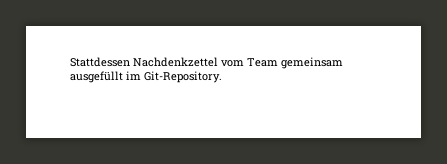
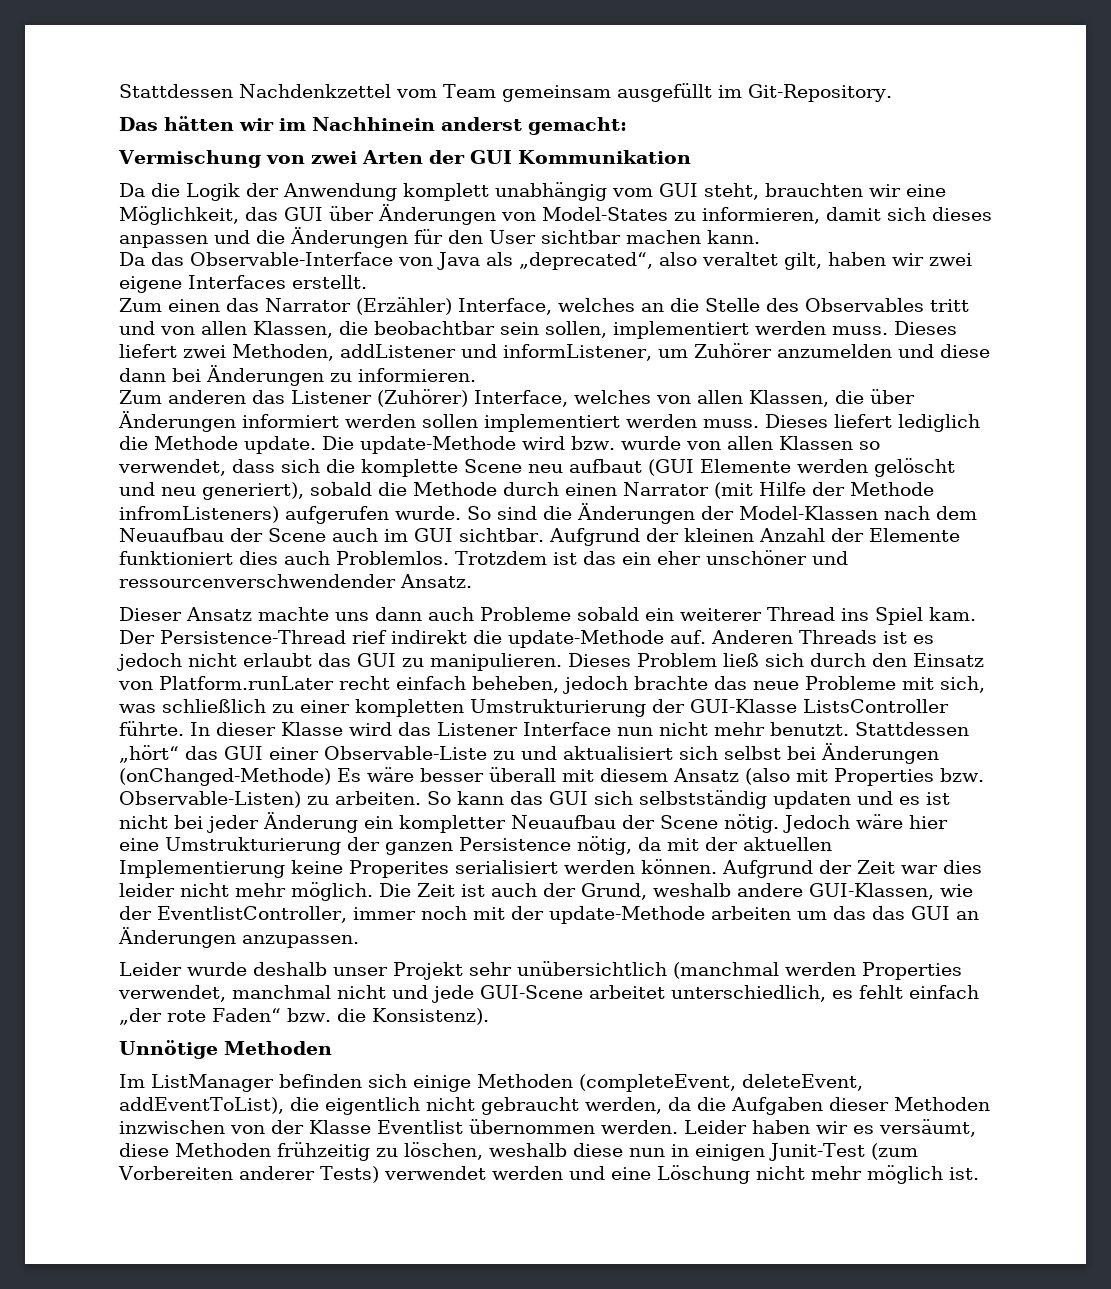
+ Das hätten wir im Nachhinein anderst gemacht:
+ Vermischung von zwei Arten der GUI Kommunikation
+ Da die Logik der Anwendung komplett unabhängig vom GUI steht, brauchten wir eine Möglichkeit, das GUI über Änderungen von Model-States zu informieren, damit sich dieses anpassen und die Änderungen für den User sichtbar machen kann.
+ Da das Observable-Interface von Java als „deprecated“, also veraltet gilt, haben wir zwei eigene Interfaces erstellt.
+ Zum einen das Narrator (Erzähler) Interface, welches an die Stelle des Observables tritt und von allen Klassen, die beobachtbar sein sollen, implementiert werden muss. Dieses liefert zwei Methoden, addListener und informListener, um Zuhörer anzumelden und diese dann bei Änderungen zu informieren.
+ Zum anderen das Listener (Zuhörer) Interface, welches von allen Klassen, die über Änderungen informiert werden sollen implementiert werden muss. Dieses liefert lediglich die Methode update. Die update-Methode wird bzw. wurde von allen Klassen so verwendet, dass sich die komplette Scene neu aufbaut (GUI Elemente werden gelöscht und neu generiert), sobald die Methode durch einen Narrator (mit Hilfe der Methode infromListeners) aufgerufen wurde. So sind die Änderungen der Model-Klassen nach dem Neuaufbau der Scene auch im GUI sichtbar. Aufgrund der kleinen Anzahl der Elemente funktioniert dies auch Problemlos. Trotzdem ist das ein eher unschöner und ressourcenverschwendender Ansatz.
+ Dieser Ansatz machte uns dann auch Probleme sobald ein weiterer Thread ins Spiel kam. Der Persistence-Thread rief indirekt die update-Methode auf. Anderen Threads ist es jedoch nicht erlaubt das GUI zu manipulieren. Dieses Problem ließ sich durch den Einsatz von Platform.runLater recht einfach beheben, jedoch brachte das neue Probleme mit sich, was schließlich zu einer kompletten Umstrukturierung der GUI-Klasse ListsController führte. In dieser Klasse wird das Listener Interface nun nicht mehr benutzt. Stattdessen „hört“ das GUI einer Observable-Liste zu und aktualisiert sich selbst bei Änderungen (onChanged-Methode) Es wäre besser überall mit diesem Ansatz (also mit Properties bzw. Observable-Listen) zu arbeiten. So kann das GUI sich selbstständig updaten und es ist nicht bei jeder Änderung ein kompletter Neuaufbau der Scene nötig. Jedoch wäre hier eine Umstrukturierung der ganzen Persistence nötig, da mit der aktuellen Implementierung keine Properites serialisiert werden können. Aufgrund der Zeit war dies leider nicht mehr möglich. Die Zeit ist auch der Grund, weshalb andere GUI-Klassen, wie der EventlistController, immer noch mit der update-Methode arbeiten um das das GUI an Änderungen anzupassen.
+ Leider wurde deshalb unser Projekt sehr unübersichtlich (manchmal werden Properties verwendet, manchmal nicht und jede GUI-Scene arbeitet unterschiedlich, es fehlt einfach „der rote Faden“ bzw. die Konsistenz).
+ Unnötige Methoden
+ Im ListManager befinden sich einige Methoden (completeEvent, deleteEvent, addEventToList), die eigentlich nicht gebraucht werden, da die Aufgaben dieser Methoden inzwischen von der Klasse Eventlist übernommen werden. Leider haben wir es versäumt, diese Methoden frühzeitig zu löschen, weshalb diese nun in einigen Junit-Test (zum Vorbereiten anderer Tests) verwendet werden und eine Löschung nicht mehr möglich ist.

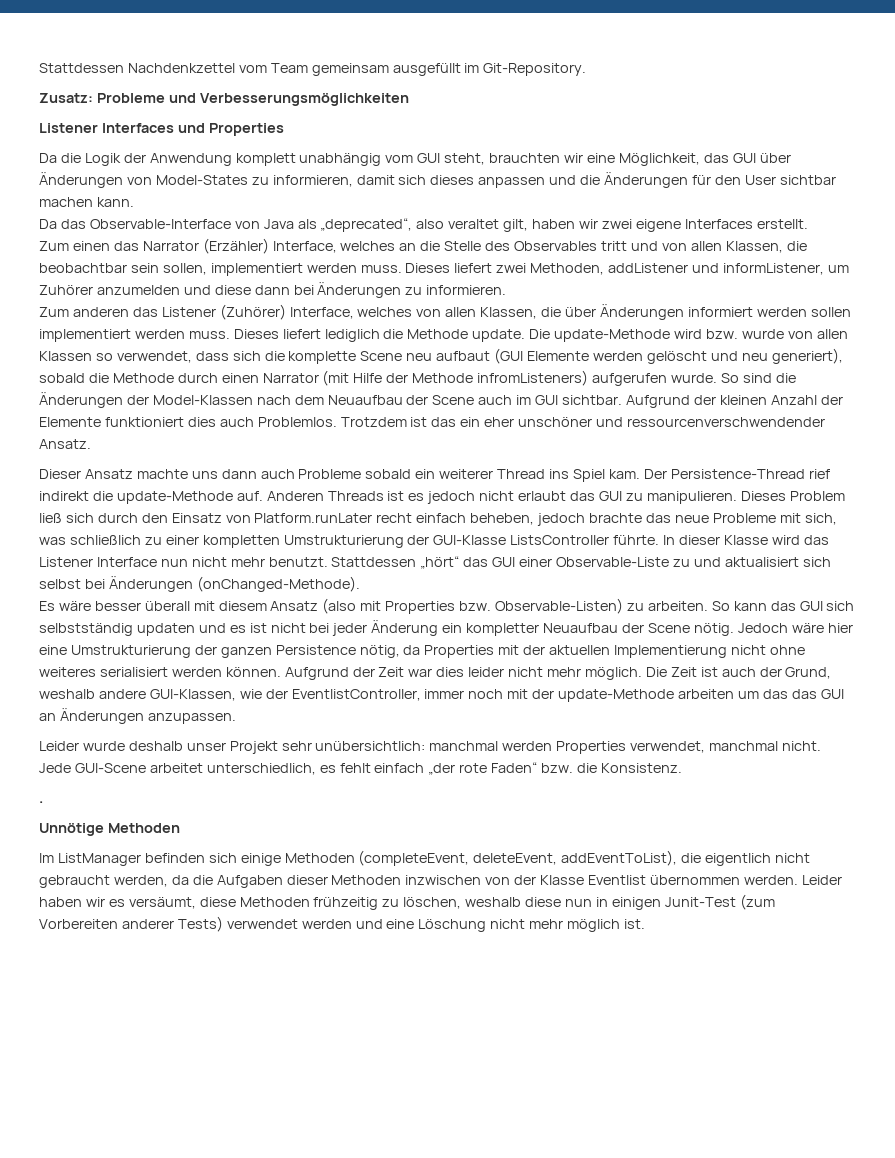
- Das hätten wir im Nachhinein anderst gemacht:
- Vermischung von zwei Arten der GUI Kommunikation
+ Zusatz: Probleme und Verbesserungsmöglichkeiten
+ Listener Interfaces und Properties
- Stattdessen „hört“ das GUI einer Observable-Liste zu und aktualisiert sich selbst bei Änderungen (onChanged-Methode) Es wäre besser überall mit diesem Ansatz (also mit Properties bzw. Observable-Listen) zu arbeiten.
+ Stattdessen „hört“ das GUI einer Observable-Liste zu und aktualisiert sich selbst bei Änderungen (onChanged-Methode).
+ Es wäre besser überall mit diesem Ansatz (also mit Properties bzw. Observable-Listen) zu arbeiten.
- Jedoch wäre hier eine Umstrukturierung der ganzen Persistence nötig, da mit der aktuellen Implementierung keine Properites serialisiert werden können.
+ Jedoch wäre hier eine Umstrukturierung der ganzen Persistence nötig, da Properties mit der aktuellen Implementierung nicht ohne weiteres serialisiert werden können.
- Leider wurde deshalb unser Projekt sehr unübersichtlich (manchmal werden Properties verwendet, manchmal nicht und jede GUI-Scene arbeitet unterschiedlich, es fehlt einfach „der rote Faden“ bzw. die Konsistenz).
+ Leider wurde deshalb unser Projekt sehr unübersichtlich: manchmal werden Properties verwendet, manchmal nicht. Jede GUI-Scene arbeitet unterschiedlich, es fehlt einfach „der rote Faden“ bzw. die Konsistenz.
+ .

